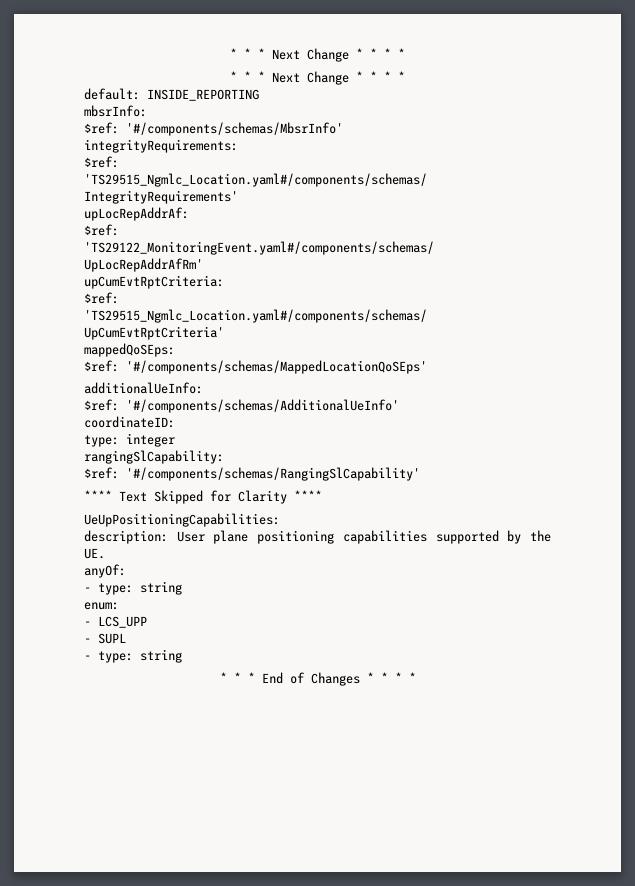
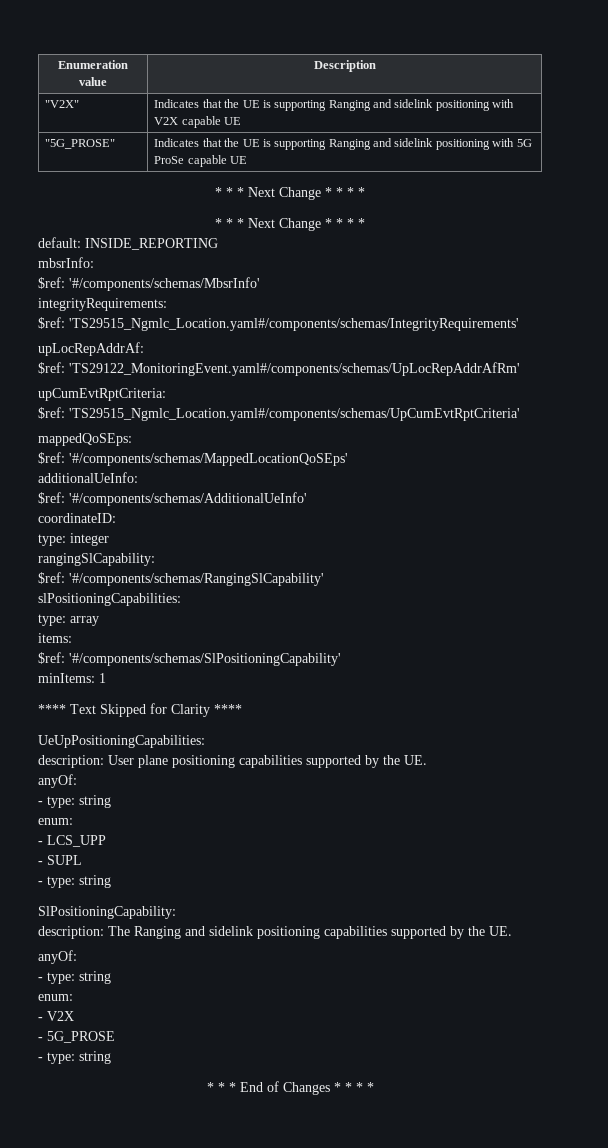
+ Enumeration value | Description
+ "V2X" | Indicates that the UE is supporting Ranging and sidelink positioning with V2X capable UE
+ "5G_PROSE" | Indicates that the UE is supporting Ranging and sidelink positioning with 5G ProSe capable UE
+ slPositioningCapabilities:
+ type: array
+ items:
+ $ref: '#/components/schemas/SlPositioningCapability'
+ minItems: 1
+ SlPositioningCapability:
+ description: The Ranging and sidelink positioning capabilities supported by the UE.
+ anyOf:
+ - type: string
+ enum:
+ - V2X
+ - 5G_PROSE
+ - type: string

